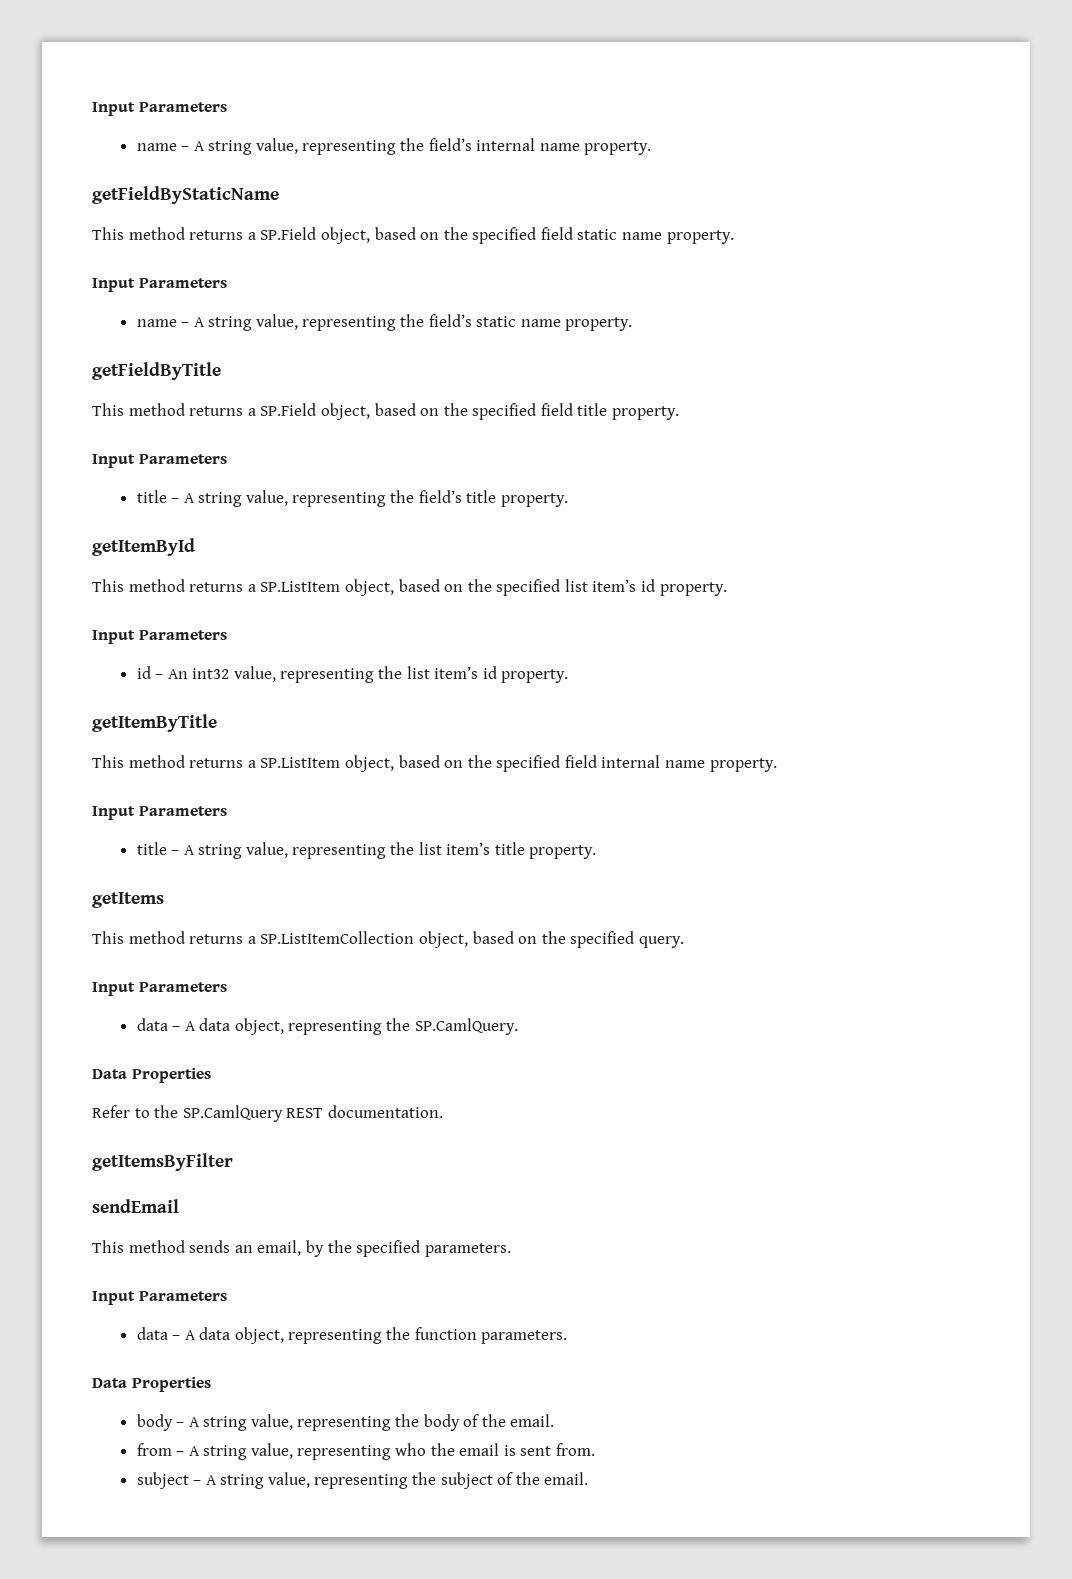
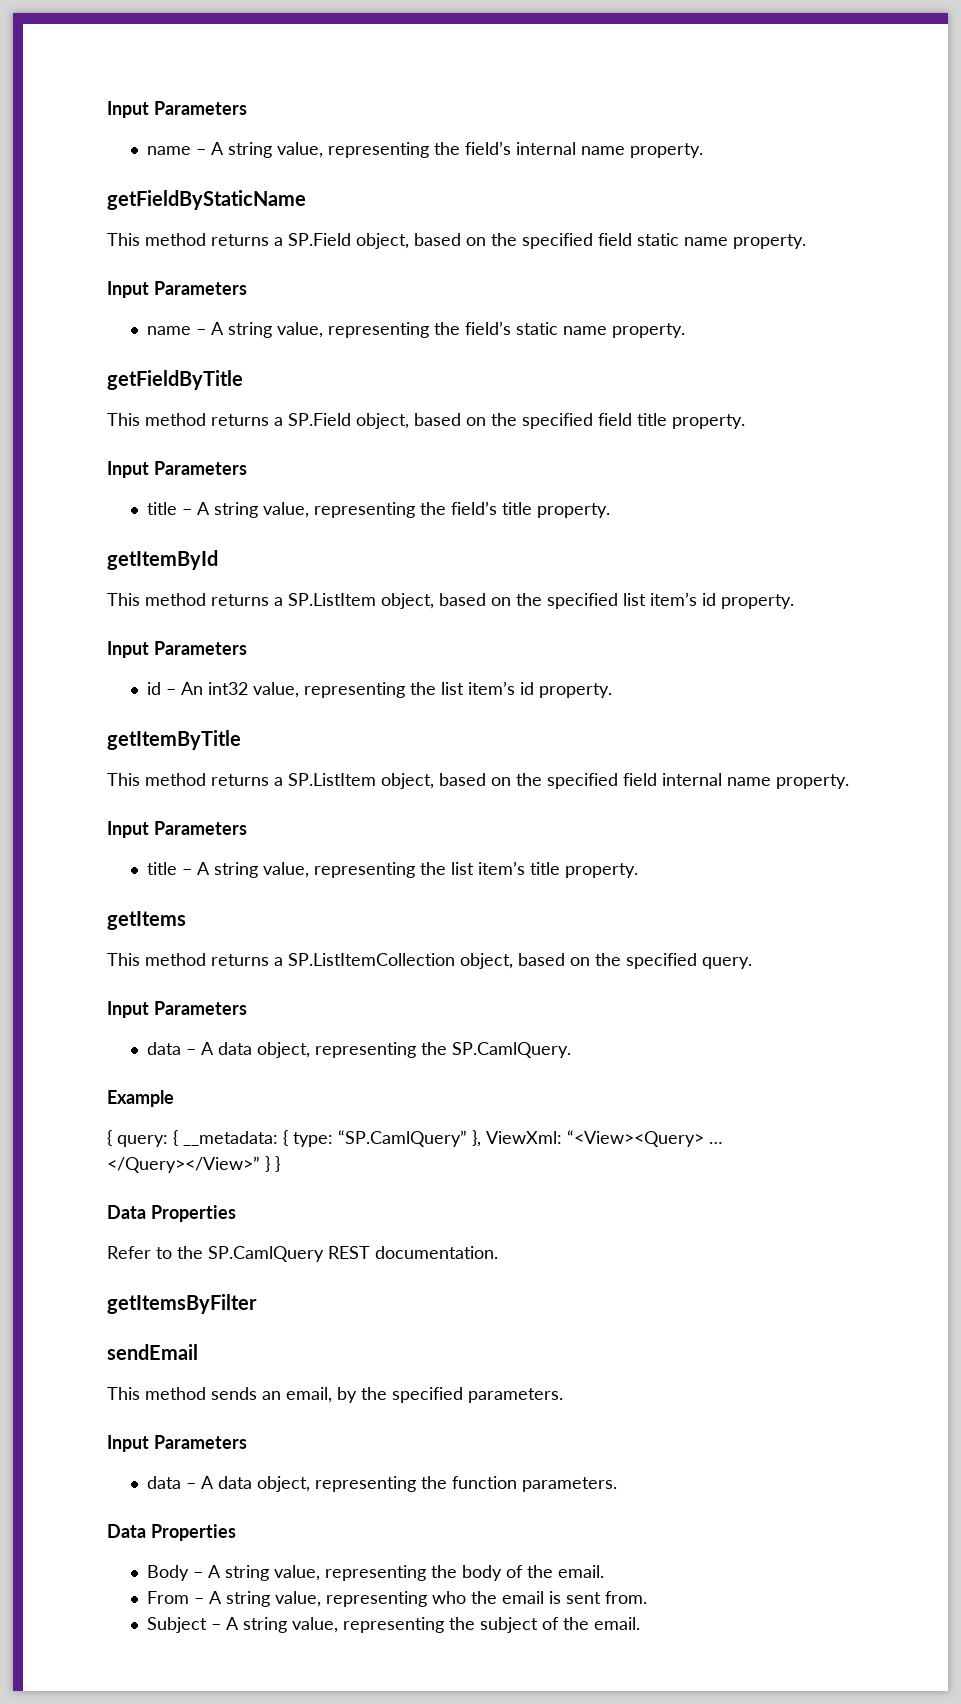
+ Example
+ { query: { __metadata: { type: “SP.CamlQuery” }, ViewXml: “<View><Query> … </Query></View>” } }
- body – A string value, representing the body of the email.
+ Body – A string value, representing the body of the email.
- from – A string value, representing who the email is sent from.
+ From – A string value, representing who the email is sent from.
- subject – A string value, representing the subject of the email.
+ Subject – A string value, representing the subject of the email.

